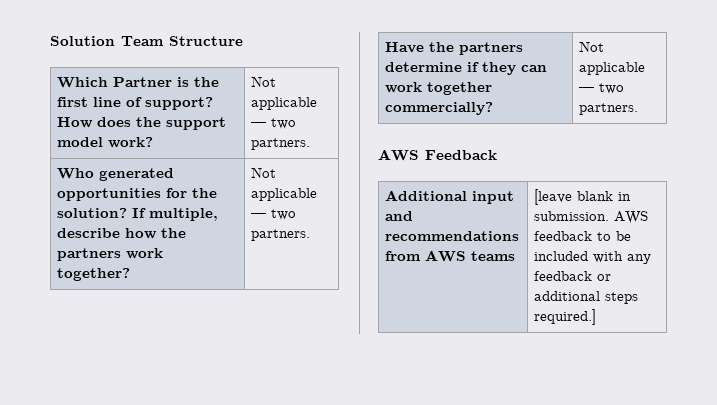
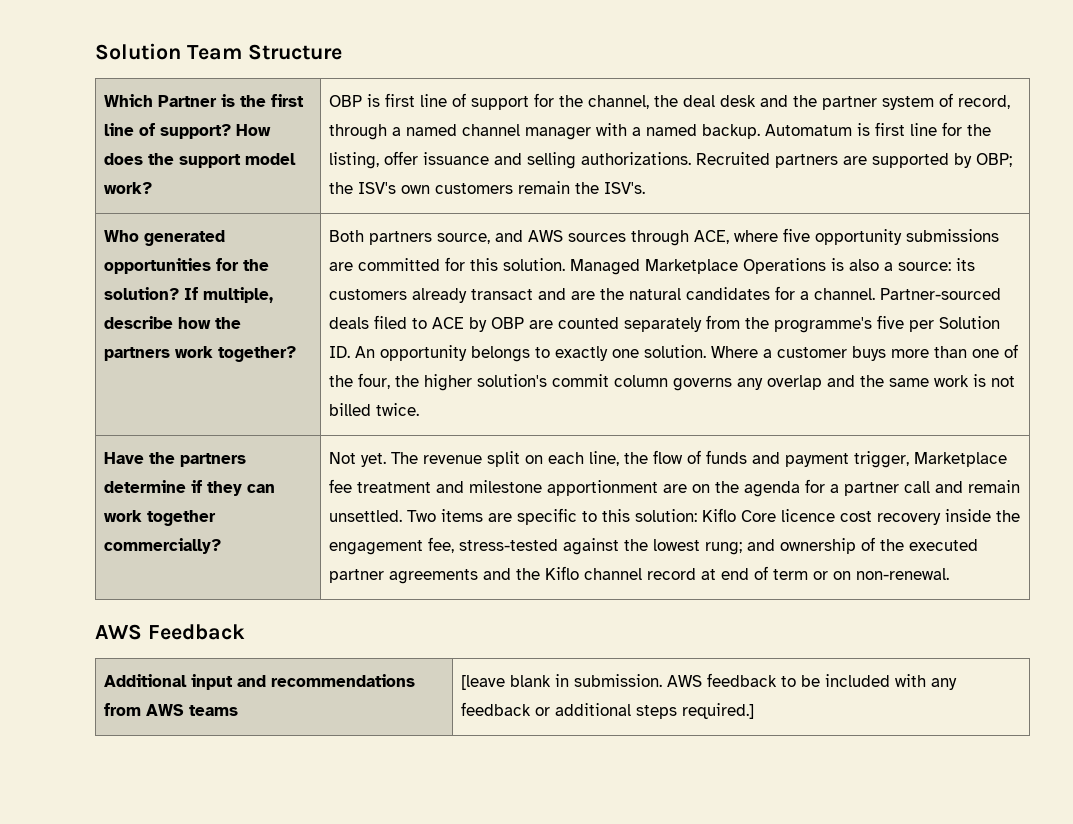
- How does the support model work? | Not applicable — two partners.
+ How does the support model work? | OBP is first line of support for the channel, the deal desk and the partner system of record, through a named channel manager with a named backup. Automatum is first line for the listing, offer issuance and selling authorizations. Recruited partners are supported by OBP; the ISV's own customers remain the ISV's.
- If multiple, describe how the partners work together? | Not applicable — two partners.
+ If multiple, describe how the partners work together? | Both partners source, and AWS sources through ACE, where five opportunity submissions are committed for this solution. Managed Marketplace Operations is also a source: its customers already transact and are the natural candidates for a channel. Partner-sourced deals filed to ACE by OBP are counted separately from the programme's five per Solution ID. An opportunity belongs to exactly one solution. Where a customer buys more than one of the four, the higher solution's commit column governs any overlap and the same work is not billed twice.
- Have the partners determine if they can work together commercially? | Not applicable — two partners.
+ Have the partners determine if they can work together commercially? | Not yet. The revenue split on each line, the flow of funds and payment trigger, Marketplace fee treatment and milestone apportionment are on the agenda for a partner call and remain unsettled. Two items are specific to this solution: Kiflo Core licence cost recovery inside the engagement fee, stress-tested against the lowest rung; and ownership of the executed partner agreements and the Kiflo channel record at end of term or on non-renewal.

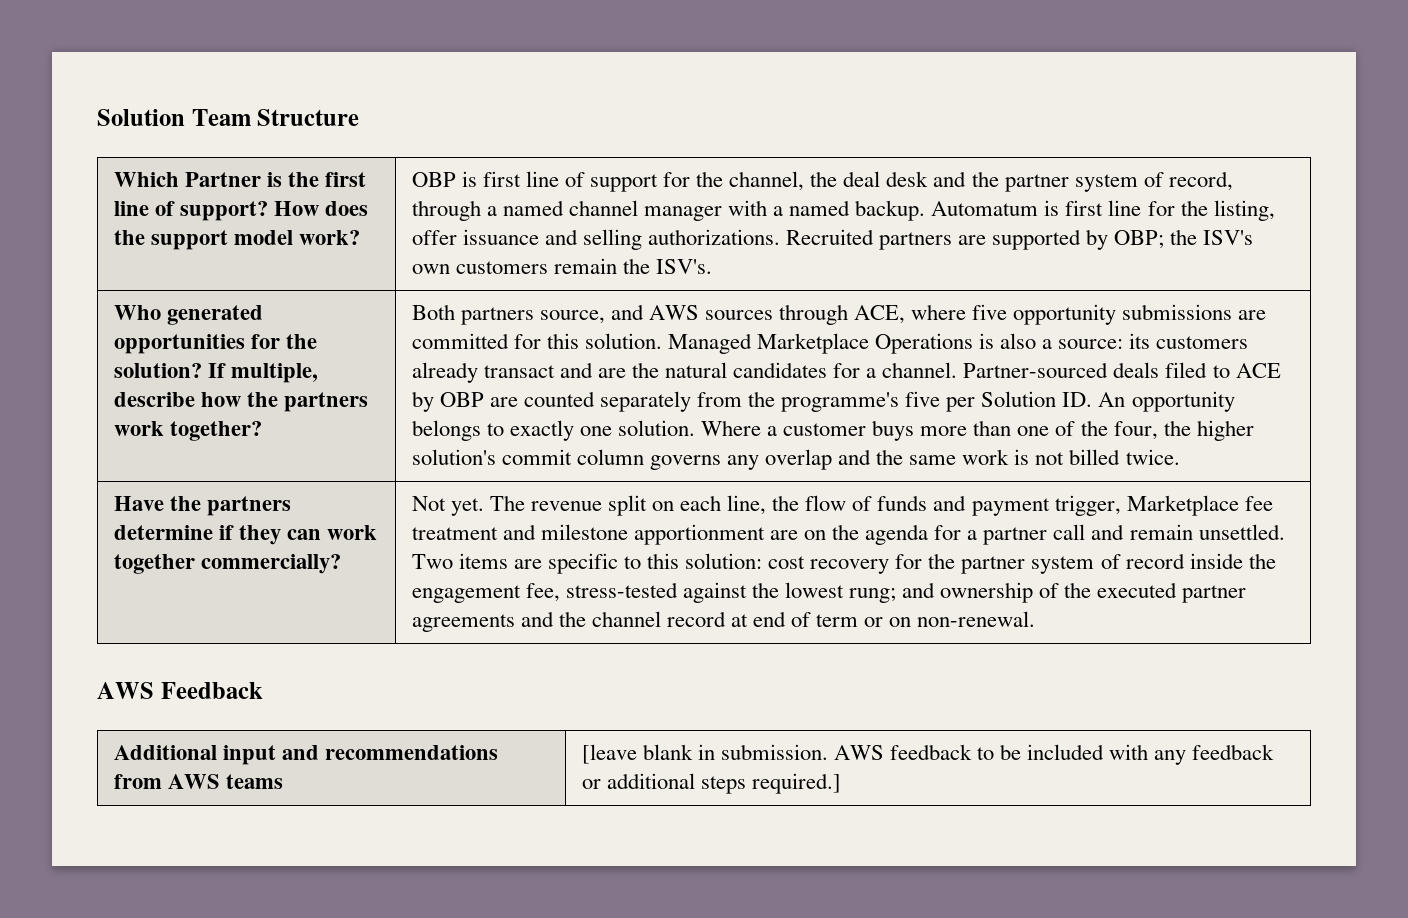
- Two items are specific to this solution: Kiflo Core licence cost recovery inside the engagement fee, stress-tested against the lowest rung; and ownership of the executed partner agreements and the Kiflo channel record at end of term or on non-renewal.
+ Two items are specific to this solution: cost recovery for the partner system of record inside the engagement fee, stress-tested against the lowest rung; and ownership of the executed partner agreements and the channel record at end of term or on non-renewal.

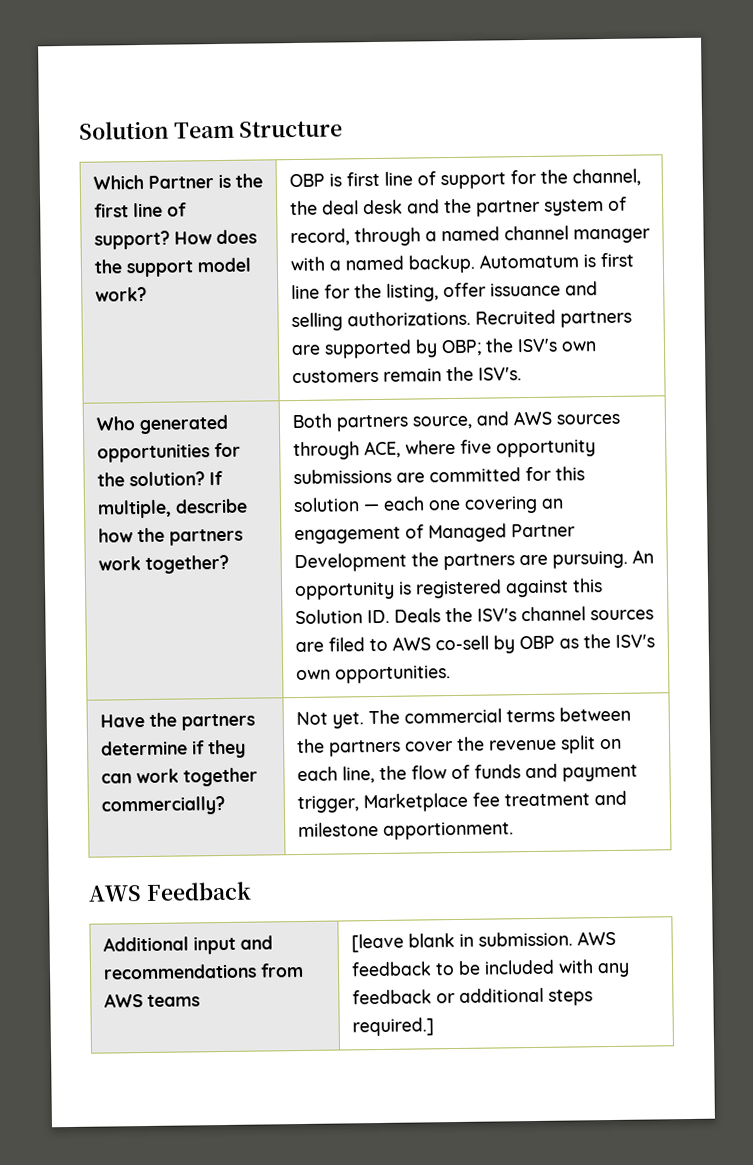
- Both partners source, and AWS sources through ACE, where five opportunity submissions are committed for this solution. Managed Marketplace Operations is also a source: its customers already transact and are the natural candidates for a channel. Partner-sourced deals filed to ACE by OBP are counted separately from the programme's five per Solution ID. An opportunity belongs to exactly one solution. Where a customer buys more than one of the four, the higher solution's commit column governs any overlap and the same work is not billed twice.
+ Both partners source, and AWS sources through ACE, where five opportunity submissions are committed for this solution — each one covering an engagement of Managed Partner Development the partners are pursuing. An opportunity is registered against this Solution ID. Deals the ISV's channel sources are filed to AWS co-sell by OBP as the ISV's own opportunities.
- The revenue split on each line, the flow of funds and payment trigger, Marketplace fee treatment and milestone apportionment are on the agenda for a partner call and remain unsettled. Two items are specific to this solution: cost recovery for the partner system of record inside the engagement fee, stress-tested against the lowest rung; and ownership of the executed partner agreements and the channel record at end of term or on non-renewal.
+ The commercial terms between the partners cover the revenue split on each line, the flow of funds and payment trigger, Marketplace fee treatment and milestone apportionment.

